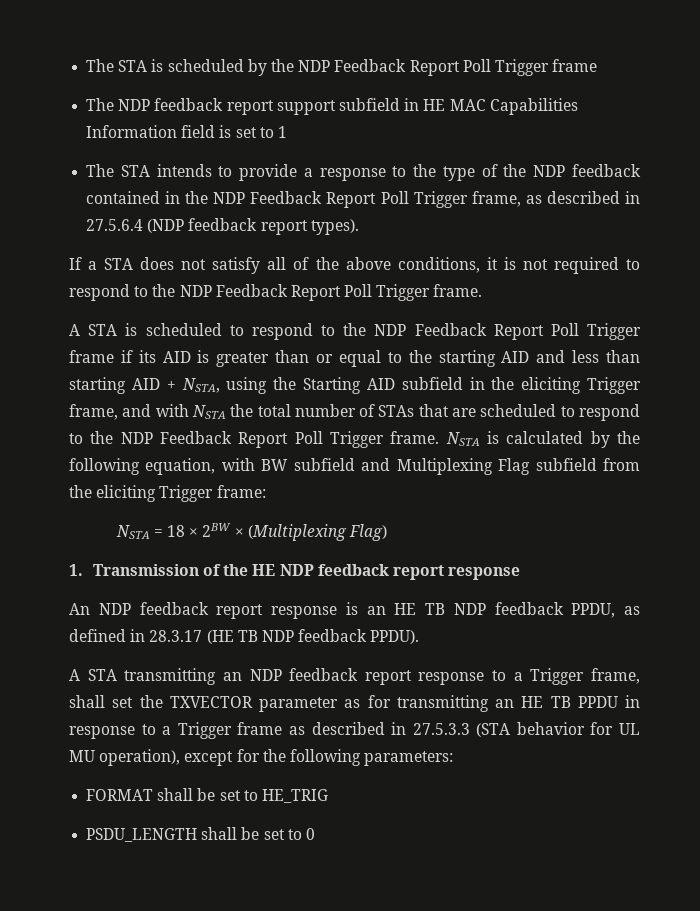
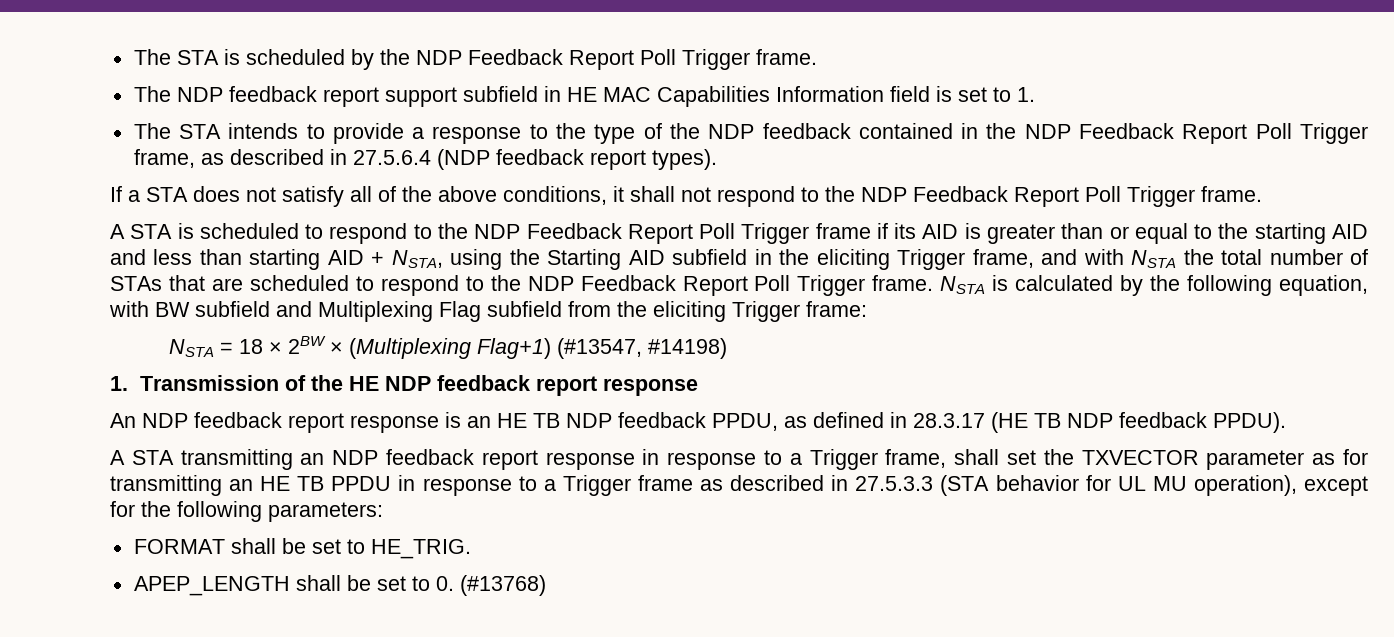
- The STA is scheduled by the NDP Feedback Report Poll Trigger frame
+ The STA is scheduled by the NDP Feedback Report Poll Trigger frame.
- The NDP feedback report support subfield in HE MAC Capabilities Information field is set to 1
+ The NDP feedback report support subfield in HE MAC Capabilities Information field is set to 1.
- If a STA does not satisfy all of the above conditions, it is not required to respond to the NDP Feedback Report Poll Trigger frame.
+ If a STA does not satisfy all of the above conditions, it shall not respond to the NDP Feedback Report Poll Trigger frame.
- NSTA = 18 × 2BW × (Multiplexing Flag)
+ NSTA = 18 × 2BW × (Multiplexing Flag+1) (#13547, #14198)
- A STA transmitting an NDP feedback report response to a Trigger frame, shall set the TXVECTOR parameter as for transmitting an HE TB PPDU in response to a Trigger frame as described in 27.5.3.3 (STA behavior for UL MU operation), except for the following parameters:
+ A STA transmitting an NDP feedback report response in response to a Trigger frame, shall set the TXVECTOR parameter as for transmitting an HE TB PPDU in response to a Trigger frame as described in 27.5.3.3 (STA behavior for UL MU operation), except for the following parameters:
- FORMAT shall be set to HE_TRIG
- PSDU_LENGTH shall be set to 0
+ FORMAT shall be set to HE_TRIG.
+ APEP_LENGTH shall be set to 0. (#13768)

